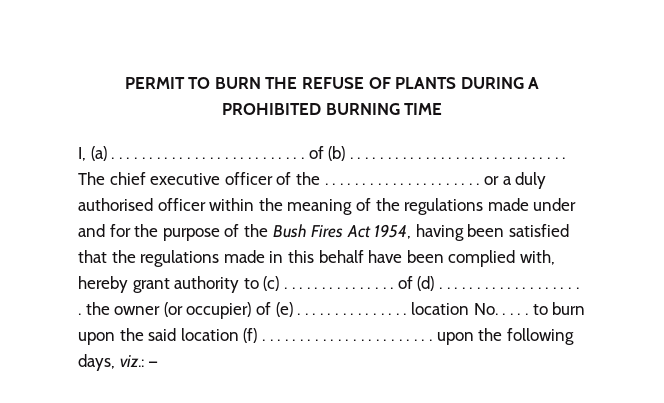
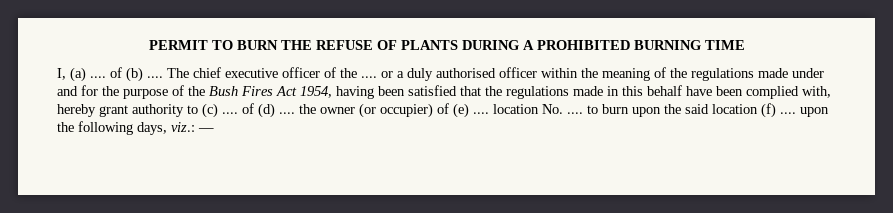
- I, (a) . . . . . . . . . . . . . . . . . . . . . . . . . . of (b) . . . . . . . . . . . . . . . . . . . . . . . . . . . . .
+ I, (a) .... of (b) ....
- The chief executive officer of the . . . . . . . . . . . . . . . . . . . . . or a duly authorised officer within the meaning of the regulations made under and for the purpose of the Bush Fires Act 1954, having been satisfied that the regulations made in this behalf have been complied with, hereby grant authority to (c) . . . . . . . . . . . . . . . of (d) . . . . . . . . . . . . . . . . . . . . the owner (or occupier) of (e) . . . . . . . . . . . . . . . location No. . . . . to burn upon the said location (f) . . . . . . . . . . . . . . . . . . . . . . . upon the following days, viz.:
+ The chief executive officer of the .... or a duly authorised officer within the meaning of the regulations made under and for the purpose of the Bush Fires Act 1954, having been satisfied that the regulations made in this behalf have been complied with, hereby grant authority to (c) .... of (d) .... the owner (or occupier) of (e) .... location No. .... to burn upon the said location (f) .... upon the following days, viz.:

